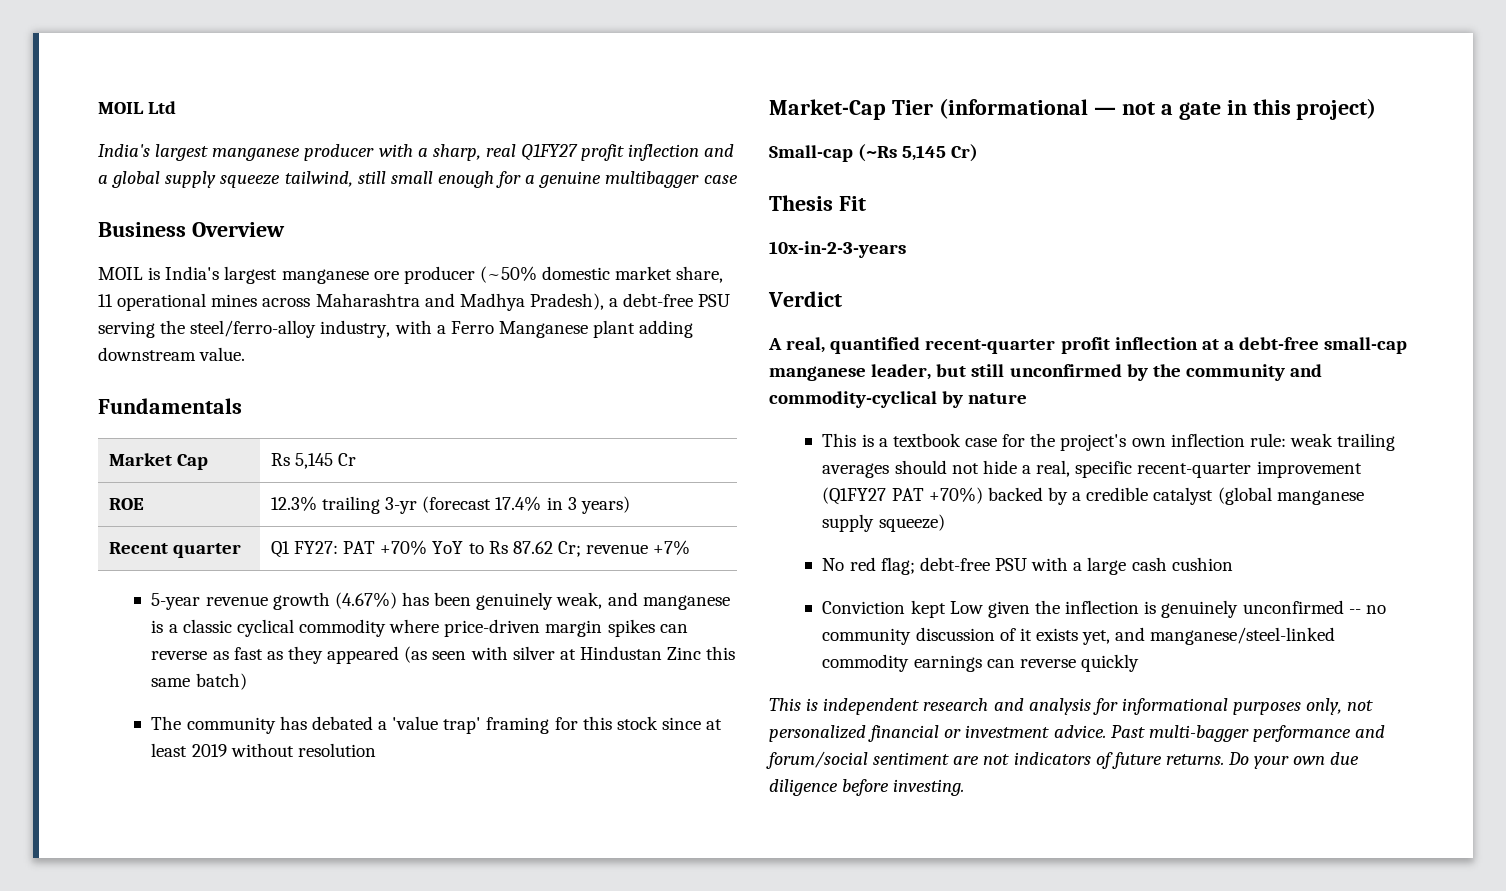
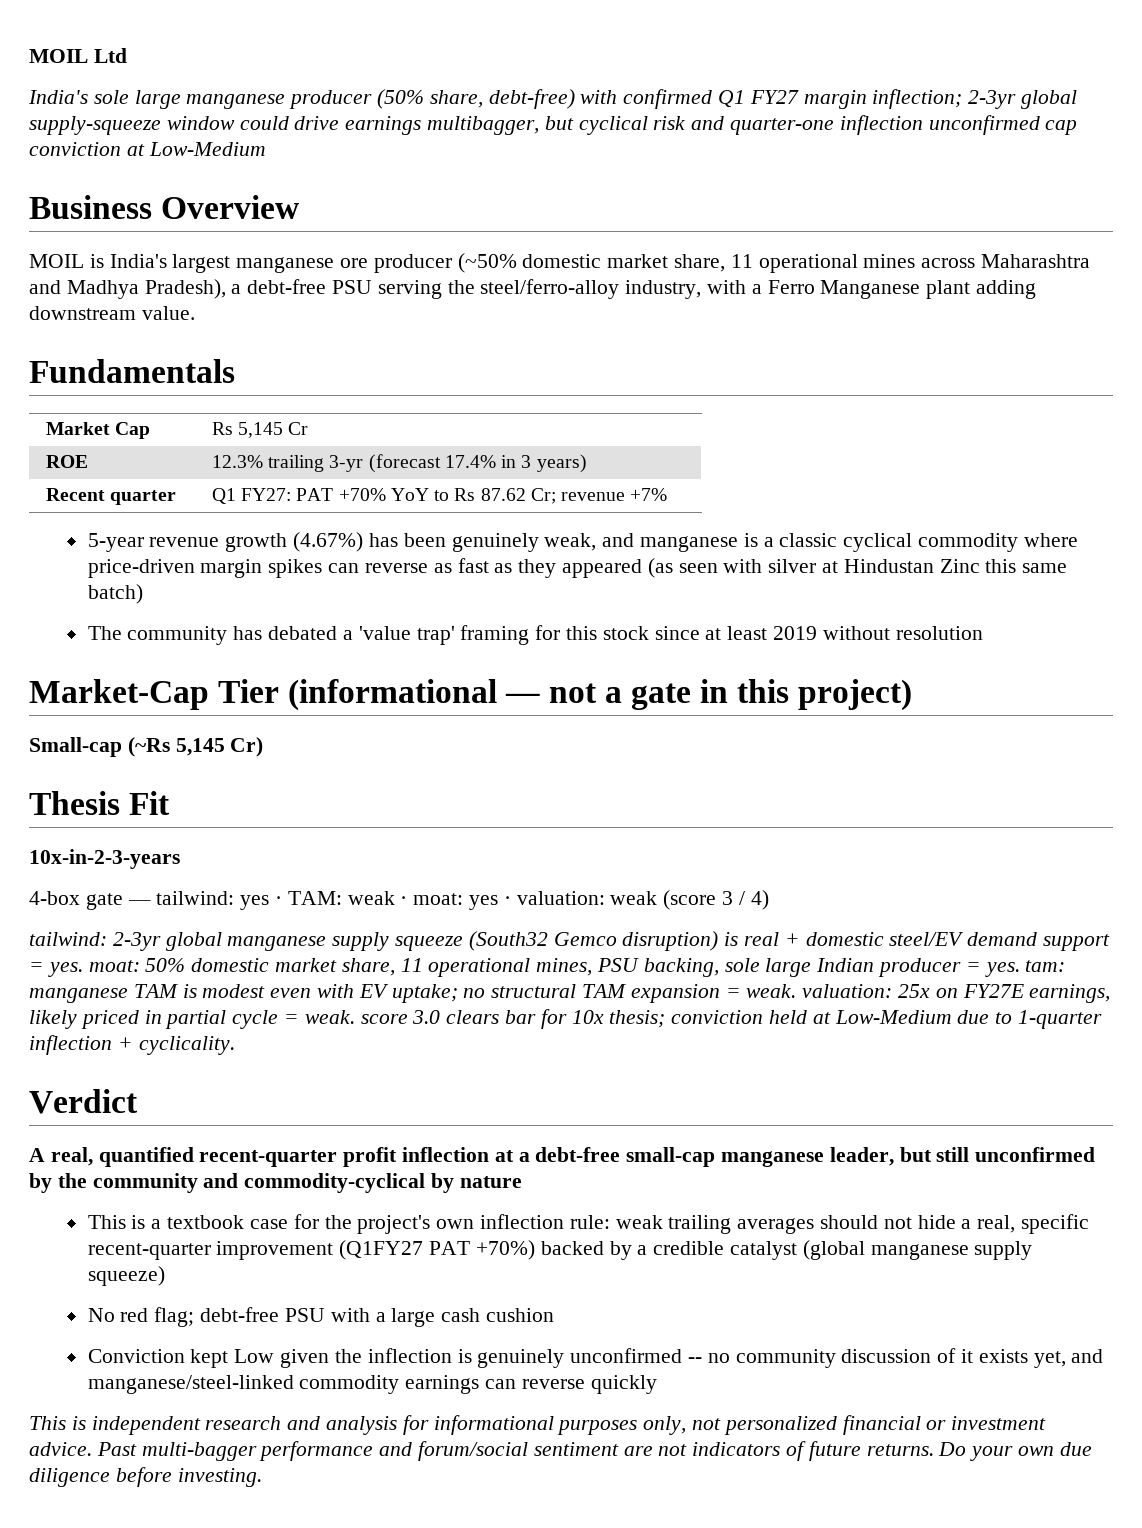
- India's largest manganese producer with a sharp, real Q1FY27 profit inflection and a global supply squeeze tailwind, still small enough for a genuine multibagger case
+ India's sole large manganese producer (50% share, debt-free) with confirmed Q1 FY27 margin inflection; 2-3yr global supply-squeeze window could drive earnings multibagger, but cyclical risk and quarter-one inflection unconfirmed cap conviction at Low-Medium
+ 4-box gate — tailwind: yes · TAM: weak · moat: yes · valuation: weak (score 3 / 4)
+ tailwind: 2-3yr global manganese supply squeeze (South32 Gemco disruption) is real + domestic steel/EV demand support = yes. moat: 50% domestic market share, 11 operational mines, PSU backing, sole large Indian producer = yes. tam: manganese TAM is modest even with EV uptake; no structural TAM expansion = weak. valuation: 25x on FY27E earnings, likely priced in partial cycle = weak. score 3.0 clears bar for 10x thesis; conviction held at Low-Medium due to 1-quarter inflection + cyclicality.

